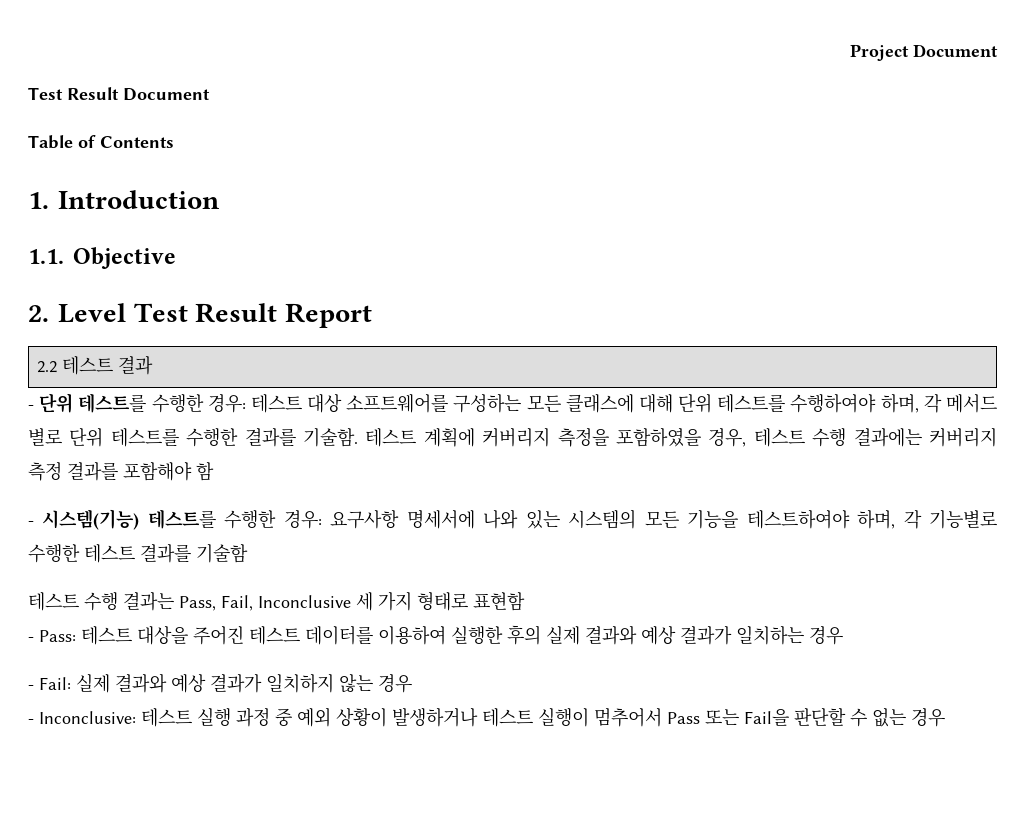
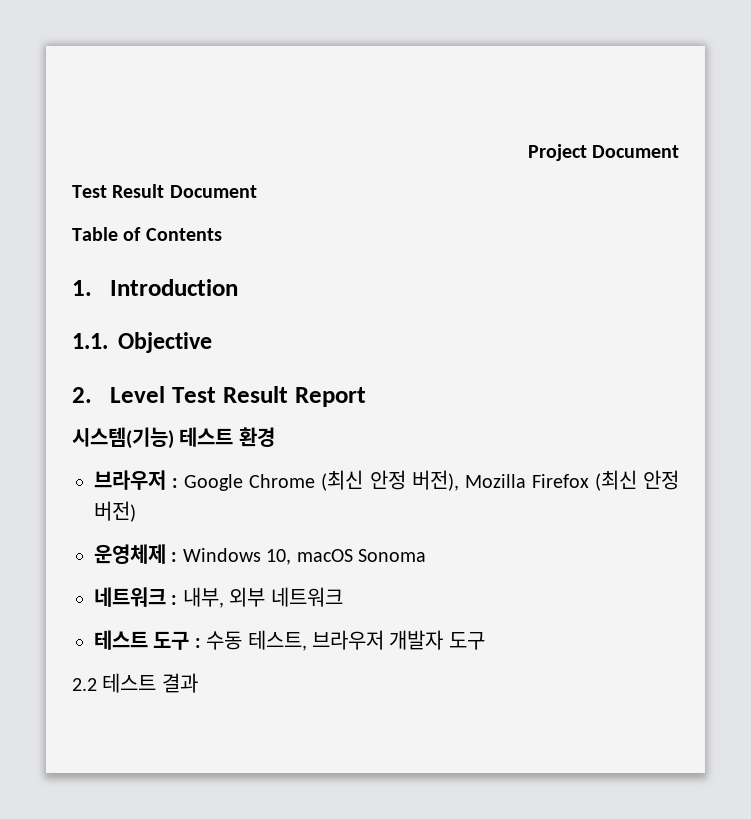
+ 시스템(기능) 테스트 환경
+ 브라우저 : Google Chrome (최신 안정 버전), Mozilla Firefox (최신 안정 버전)
+ 운영체제 : Windows 10, macOS Sonoma
+ 네트워크 : 내부, 외부 네트워크
+ 테스트 도구 : 수동 테스트, 브라우저 개발자 도구
  2.2 테스트 결과
- - 단위 테스트를 수행한 경우: 테스트 대상 소프트웨어를 구성하는 모든 클래스에 대해 단위 테스트를 수행하여야 하며, 각 메서드 별로 단위 테스트를 수행한 결과를 기술함. 테스트 계획에 커버리지 측정을 포함하였을 경우, 테스트 수행 결과에는 커버리지 측정 결과를 포함해야 함
- - 시스템(기능) 테스트를 수행한 경우: 요구사항 명세서에 나와 있는 시스템의 모든 기능을 테스트하여야 하며, 각 기능별로 수행한 테스트 결과를 기술함
- 테스트 수행 결과는 Pass, Fail, Inconclusive 세 가지 형태로 표현함
- - Pass: 테스트 대상을 주어진 테스트 데이터를 이용하여 실행한 후의 실제 결과와 예상 결과가 일치하는 경우
- - Fail: 실제 결과와 예상 결과가 일치하지 않는 경우
- - Inconclusive: 테스트 실행 과정 중 예외 상황이 발생하거나 테스트 실행이 멈추어서 Pass 또는 Fail을 판단할 수 없는 경우

